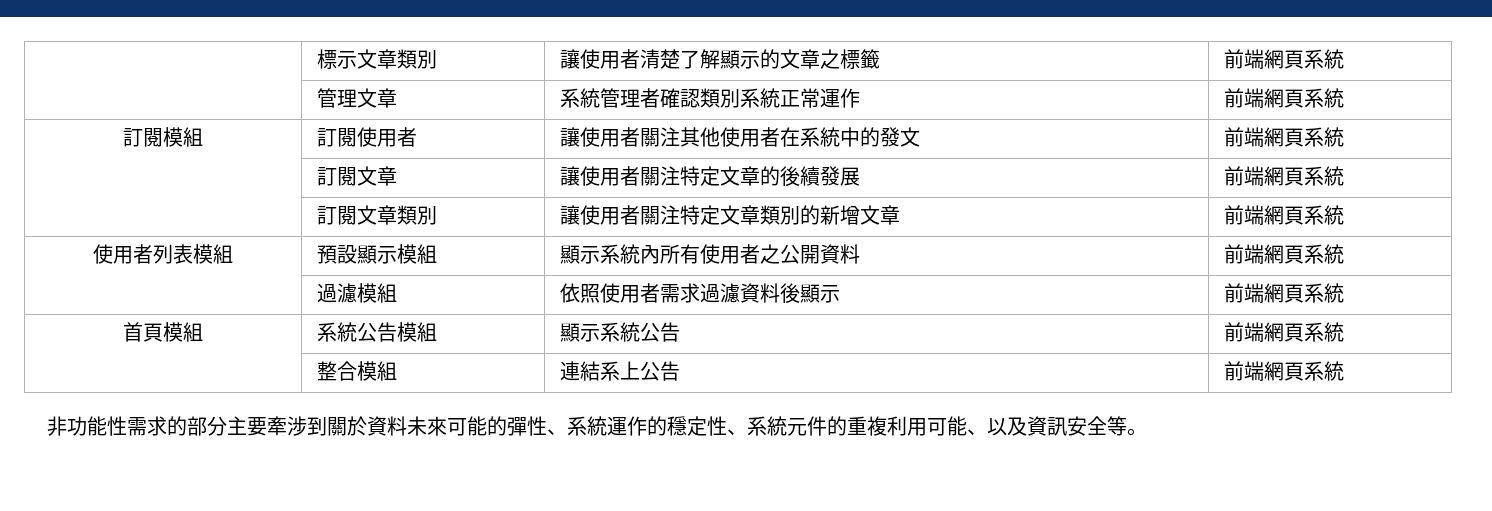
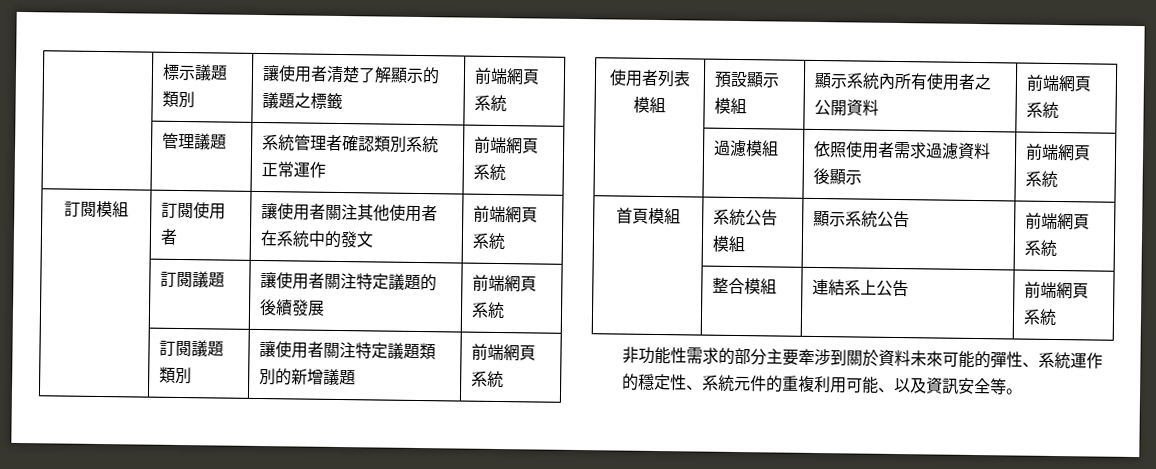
- | 標示文章類別 | 讓使用者清楚了解顯示的文章之標籤 | 前端網頁系統
+ | 標示議題類別 | 讓使用者清楚了解顯示的議題之標籤 | 前端網頁系統
- | 管理文章 | 系統管理者確認類別系統正常運作 | 前端網頁系統
+ | 管理議題 | 系統管理者確認類別系統正常運作 | 前端網頁系統
- | 訂閱文章 | 讓使用者關注特定文章的後續發展 | 前端網頁系統
+ | 訂閱議題 | 讓使用者關注特定議題的後續發展 | 前端網頁系統
- | 訂閱文章類別 | 讓使用者關注特定文章類別的新增文章 | 前端網頁系統
+ | 訂閱議題類別 | 讓使用者關注特定議題類別的新增議題 | 前端網頁系統

